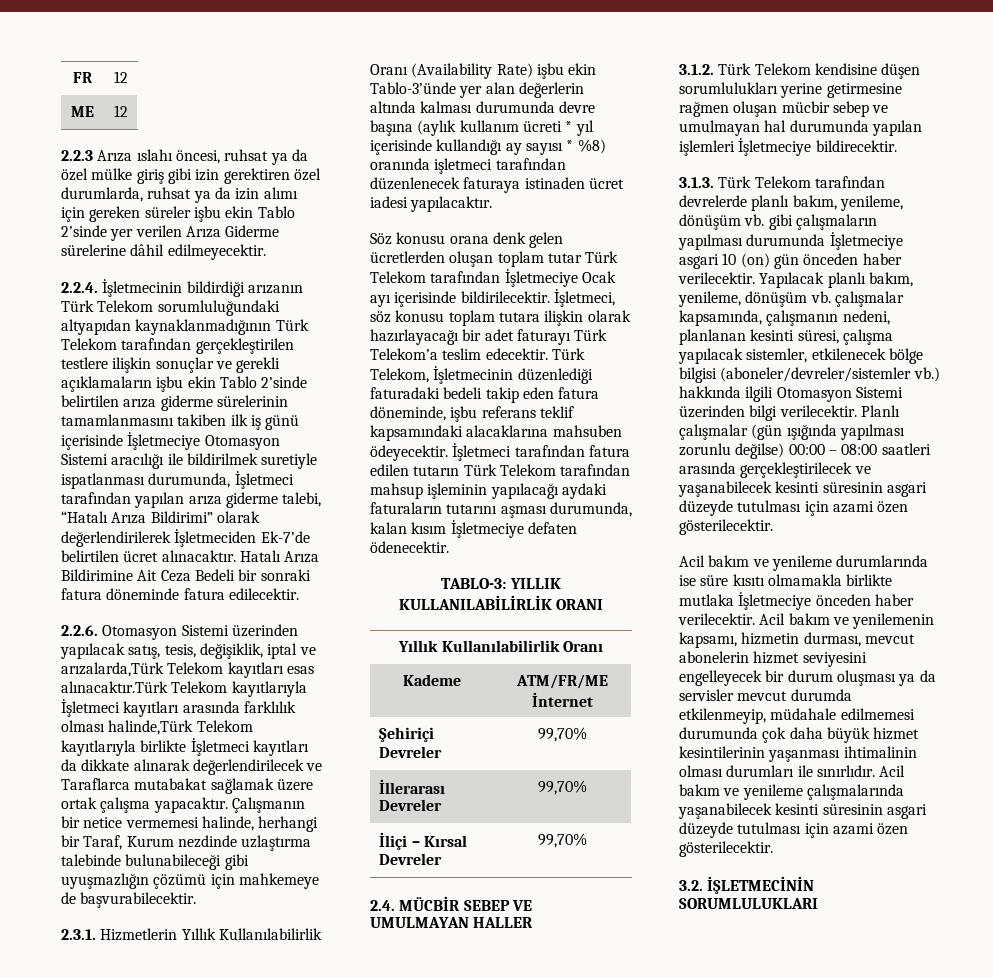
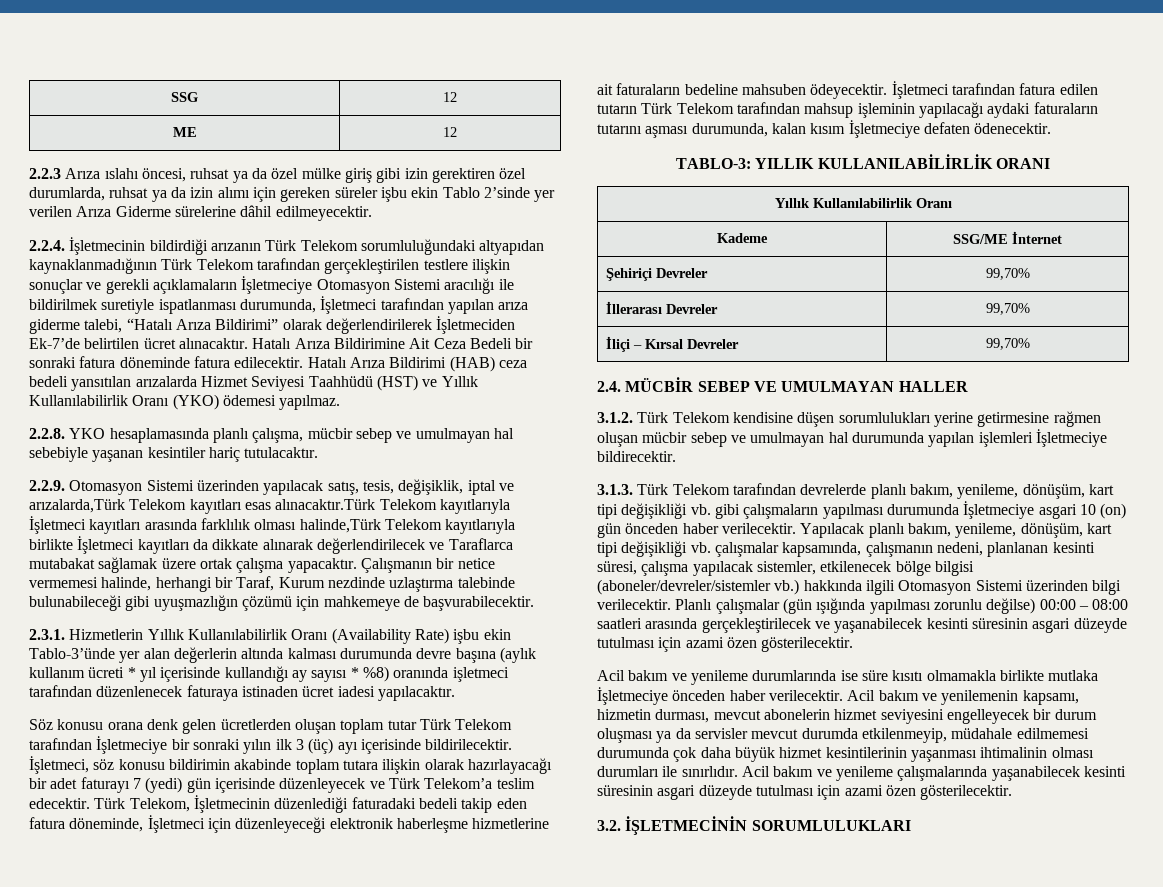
- FR | 12
+ SSG | 12
- 2.2.4. İşletmecinin bildirdiği arızanın Türk Telekom sorumluluğundaki altyapıdan kaynaklanmadığının Türk Telekom tarafından gerçekleştirilen testlere ilişkin sonuçlar ve gerekli açıklamaların işbu ekin Tablo 2’sinde belirtilen arıza giderme sürelerinin tamamlanmasını takiben ilk iş günü içerisinde İşletmeciye Otomasyon Sistemi aracılığı ile bildirilmek suretiyle ispatlanması durumunda, İşletmeci tarafından yapılan arıza giderme talebi, “Hatalı Arıza Bildirimi” olarak değerlendirilerek İşletmeciden Ek-7’de belirtilen ücret alınacaktır.
+ 2.2.4. İşletmecinin bildirdiği arızanın Türk Telekom sorumluluğundaki altyapıdan kaynaklanmadığının Türk Telekom tarafından gerçekleştirilen testlere ilişkin sonuçlar ve gerekli açıklamaların İşletmeciye Otomasyon Sistemi aracılığı ile bildirilmek suretiyle ispatlanması durumunda, İşletmeci tarafından yapılan arıza giderme talebi, “Hatalı Arıza Bildirimi” olarak değerlendirilerek İşletmeciden Ek-7’de belirtilen ücret alınacaktır.
- Hatalı Arıza Bildirimine Ait Ceza Bedeli bir sonraki fatura döneminde fatura edilecektir.
- 2.2.6. Otomasyon Sistemi üzerinden yapılacak satış, tesis, değişiklik, iptal ve arızalarda,Türk Telekom kayıtları esas alınacaktır.Türk Telekom kayıtlarıyla İşletmeci kayıtları arasında farklılık olması halinde,Türk Telekom kayıtlarıyla birlikte İşletmeci kayıtları da dikkate alınarak değerlendirilecek ve Taraflarca mutabakat sağlamak üzere ortak çalışma yapacaktır.
+ Hatalı Arıza Bildirimine Ait Ceza Bedeli bir sonraki fatura döneminde fatura edilecektir. Hatalı Arıza Bildirimi (HAB) ceza bedeli yansıtılan arızalarda Hizmet Seviyesi Taahhüdü (HST) ve Yıllık Kullanılabilirlik Oranı (YKO) ödemesi yapılmaz.
+ 2.2.8. YKO hesaplamasında planlı çalışma, mücbir sebep ve umulmayan hal sebebiyle yaşanan kesintiler hariç tutulacaktır.
+ 2.2.9. Otomasyon Sistemi üzerinden yapılacak satış, tesis, değişiklik, iptal ve arızalarda,Türk Telekom kayıtları esas alınacaktır.Türk Telekom kayıtlarıyla İşletmeci kayıtları arasında farklılık olması halinde,Türk Telekom kayıtlarıyla birlikte İşletmeci kayıtları da dikkate alınarak değerlendirilecek ve Taraflarca mutabakat sağlamak üzere ortak çalışma yapacaktır.
- Söz konusu orana denk gelen ücretlerden oluşan toplam tutar Türk Telekom tarafından İşletmeciye Ocak ayı içerisinde bildirilecektir.
+ Söz konusu orana denk gelen ücretlerden oluşan toplam tutar Türk Telekom tarafından İşletmeciye bir sonraki yılın ilk 3 (üç) ayı içerisinde bildirilecektir.
- İşletmeci, söz konusu toplam tutara ilişkin olarak hazırlayacağı bir adet faturayı Türk Telekom’a teslim edecektir.
+ İşletmeci, söz konusu bildirimin akabinde toplam tutara ilişkin olarak hazırlayacağı bir adet faturayı 7 (yedi) gün içerisinde düzenleyecek ve Türk Telekom’a teslim edecektir.
- Türk Telekom, İşletmecinin düzenlediği faturadaki bedeli takip eden fatura döneminde, işbu referans teklif kapsamındaki alacaklarına mahsuben ödeyecektir.
+ Türk Telekom, İşletmecinin düzenlediği faturadaki bedeli takip eden fatura döneminde, İşletmeci için düzenleyeceği elektronik haberleşme hizmetlerine ait faturaların bedeline mahsuben ödeyecektir.
- Kademe | ATM/FR/ME İnternet
+ Kademe | SSG/ME İnternet
- 3.1.3. Türk Telekom tarafından devrelerde planlı bakım, yenileme, dönüşüm vb. gibi çalışmaların yapılması durumunda İşletmeciye asgari 10 (on) gün önceden haber verilecektir.
+ 3.1.3. Türk Telekom tarafından devrelerde planlı bakım, yenileme, dönüşüm, kart tipi değişikliği vb. gibi çalışmaların yapılması durumunda İşletmeciye asgari 10 (on) gün önceden haber verilecektir.
- Yapılacak planlı bakım, yenileme, dönüşüm vb. çalışmalar kapsamında, çalışmanın nedeni, planlanan kesinti süresi, çalışma yapılacak sistemler, etkilenecek bölge bilgisi (aboneler/devreler/sistemler vb.) hakkında ilgili Otomasyon Sistemi üzerinden bilgi verilecektir.
+ Yapılacak planlı bakım, yenileme, dönüşüm, kart tipi değişikliği vb. çalışmalar kapsamında, çalışmanın nedeni, planlanan kesinti süresi, çalışma yapılacak sistemler, etkilenecek bölge bilgisi (aboneler/devreler/sistemler vb.) hakkında ilgili Otomasyon Sistemi üzerinden bilgi verilecektir.

